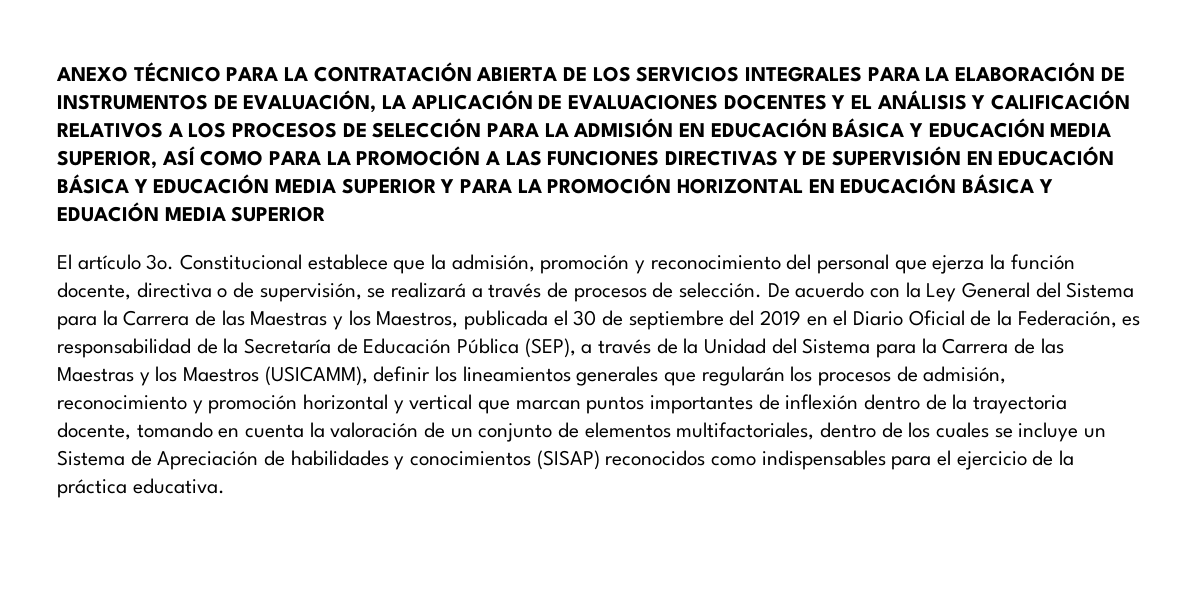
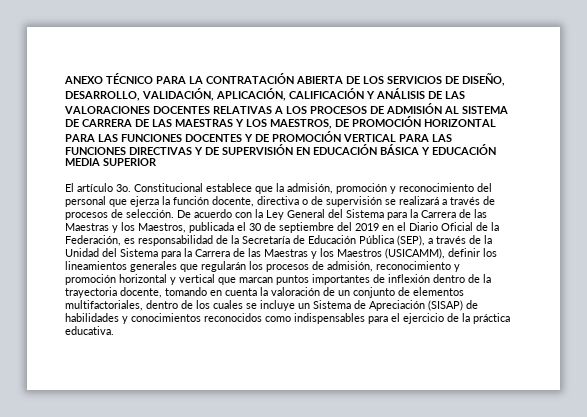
- ANEXO TÉCNICO PARA LA CONTRATACIÓN ABIERTA DE LOS SERVICIOS INTEGRALES PARA LA ELABORACIÓN DE INSTRUMENTOS DE EVALUACIÓN, LA APLICACIÓN DE EVALUACIONES DOCENTES Y EL ANÁLISIS Y CALIFICACIÓN RELATIVOS A LOS PROCESOS DE SELECCIÓN PARA LA ADMISIÓN EN EDUCACIÓN BÁSICA Y EDUCACIÓN MEDIA SUPERIOR, ASÍ COMO PARA LA PROMOCIÓN A LAS FUNCIONES DIRECTIVAS Y DE SUPERVISIÓN EN EDUCACIÓN BÁSICA Y EDUCACIÓN MEDIA SUPERIOR Y PARA LA PROMOCIÓN HORIZONTAL EN EDUCACIÓN BÁSICA Y EDUACIÓN MEDIA SUPERIOR
+ ANEXO TÉCNICO PARA LA CONTRATACIÓN ABIERTA DE LOS SERVICIOS DE DISEÑO, DESARROLLO, VALIDACIÓN, APLICACIÓN, CALIFICACIÓN Y ANÁLISIS DE LAS VALORACIONES DOCENTES RELATIVAS A LOS PROCESOS DE ADMISIÓN AL SISTEMA DE CARRERA DE LAS MAESTRAS Y LOS MAESTROS, DE PROMOCIÓN HORIZONTAL PARA LAS FUNCIONES DOCENTES Y DE PROMOCIÓN VERTICAL PARA LAS FUNCIONES DIRECTIVAS Y DE SUPERVISIÓN EN EDUCACIÓN BÁSICA Y EDUCACIÓN MEDIA SUPERIOR
- Constitucional establece que la admisión, promoción y reconocimiento del personal que ejerza la función docente, directiva o de supervisión, se realizará a través de procesos de selección.
+ Constitucional establece que la admisión, promoción y reconocimiento del personal que ejerza la función docente, directiva o de supervisión se realizará a través de procesos de selección.
- De acuerdo con la Ley General del Sistema para la Carrera de las Maestras y los Maestros, publicada el 30 de septiembre del 2019 en el Diario Oficial de la Federación, es responsabilidad de la Secretaría de Educación Pública (SEP), a través de la Unidad del Sistema para la Carrera de las Maestras y los Maestros (USICAMM), definir los lineamientos generales que regularán los procesos de admisión, reconocimiento y promoción horizontal y vertical que marcan puntos importantes de inflexión dentro de la trayectoria docente, tomando en cuenta la valoración de un conjunto de elementos multifactoriales, dentro de los cuales se incluye un Sistema de Apreciación de habilidades y conocimientos (SISAP) reconocidos como indispensables para el ejercicio de la práctica educativa.
+ De acuerdo con la Ley General del Sistema para la Carrera de las Maestras y los Maestros, publicada el 30 de septiembre del 2019 en el Diario Oficial de la Federación, es responsabilidad de la Secretaría de Educación Pública (SEP), a través de la Unidad del Sistema para la Carrera de las Maestras y los Maestros (USICAMM), definir los lineamientos generales que regularán los procesos de admisión, reconocimiento y promoción horizontal y vertical que marcan puntos importantes de inflexión dentro de la trayectoria docente, tomando en cuenta la valoración de un conjunto de elementos multifactoriales, dentro de los cuales se incluye un Sistema de Apreciación (SISAP) de habilidades y conocimientos reconocidos como indispensables para el ejercicio de la práctica educativa.

